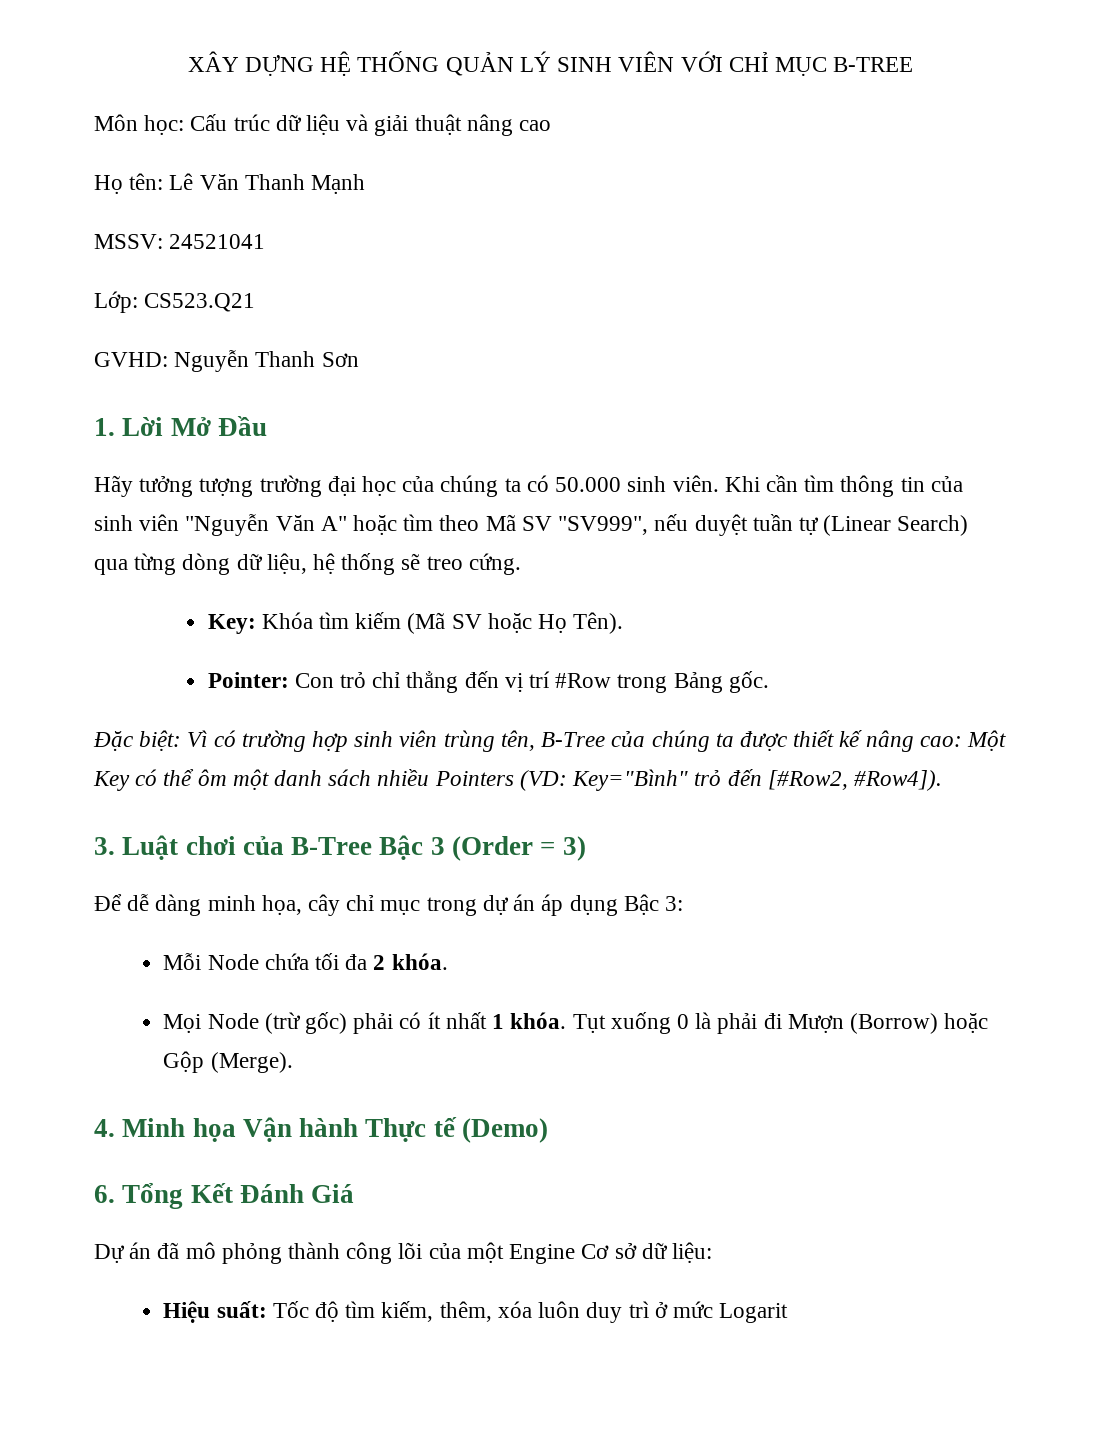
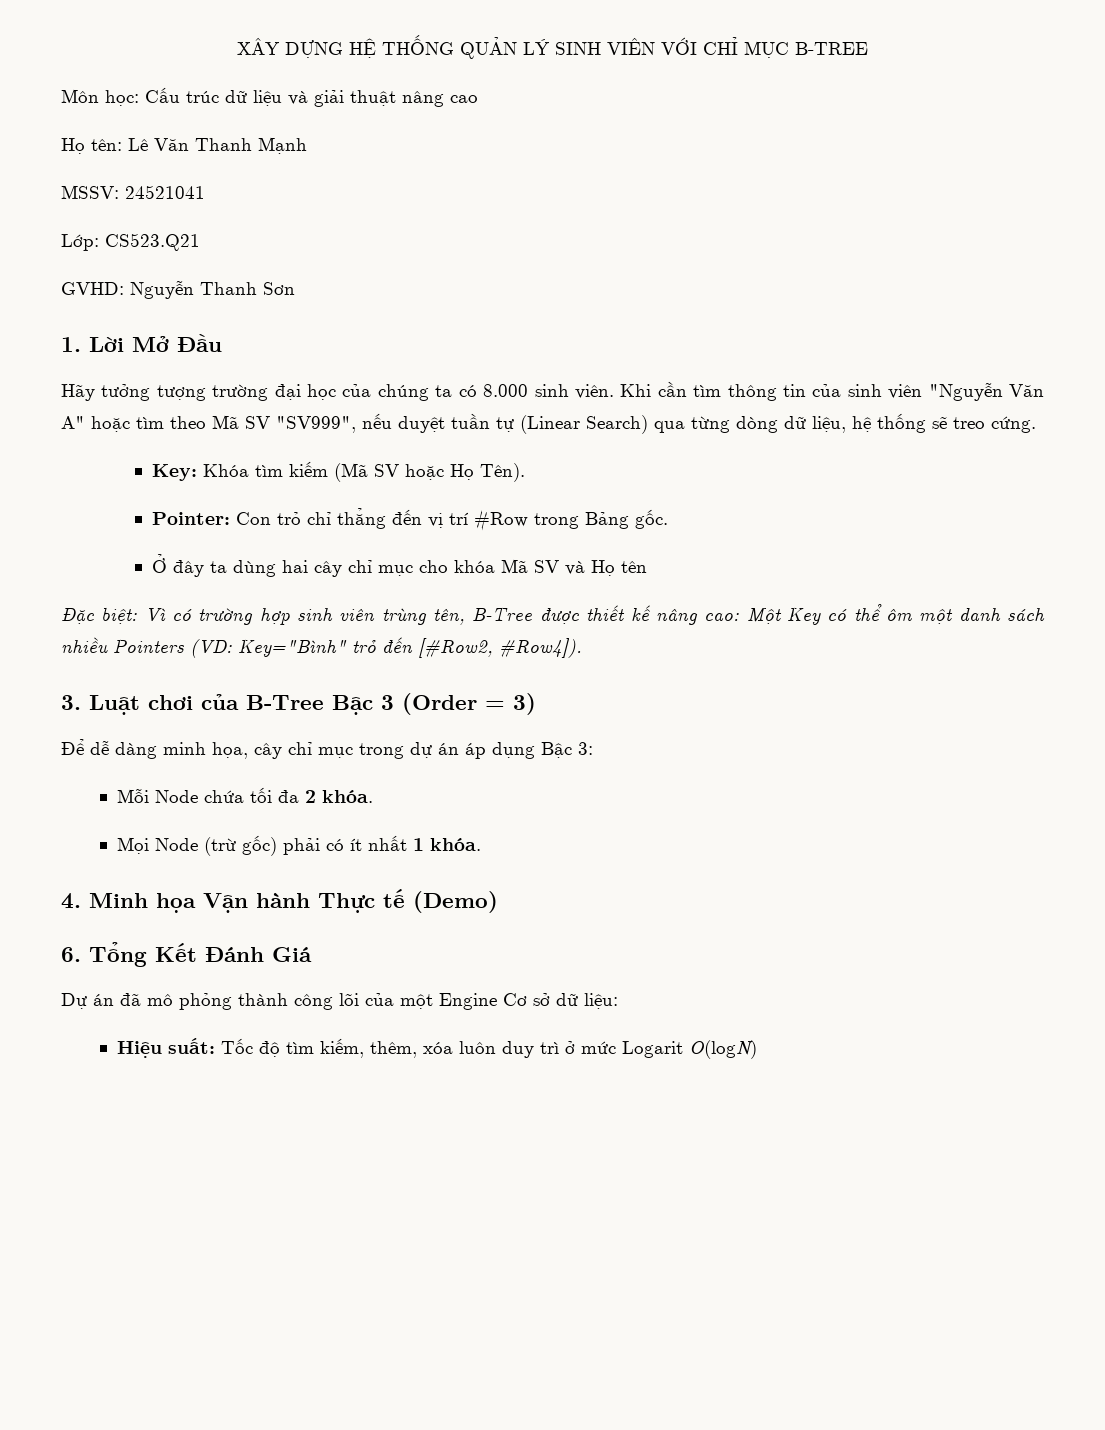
- Hãy tưởng tượng trường đại học của chúng ta có 50.000 sinh viên.
+ Hãy tưởng tượng trường đại học của chúng ta có 8.000 sinh viên.
+ Ở đây ta dùng hai cây chỉ mục cho khóa Mã SV và Họ tên
- Đặc biệt: Vì có trường hợp sinh viên trùng tên, B-Tree của chúng ta được thiết kế nâng cao: Một Key có thể ôm một danh sách nhiều Pointers (VD: Key="Bình" trỏ đến [#Row2, #Row4]).
+ Đặc biệt: Vì có trường hợp sinh viên trùng tên, B-Tree được thiết kế nâng cao: Một Key có thể ôm một danh sách nhiều Pointers (VD: Key="Bình" trỏ đến [#Row2, #Row4]).
- Tụt xuống 0 là phải đi Mượn (Borrow) hoặc Gộp (Merge).
- Hiệu suất: Tốc độ tìm kiếm, thêm, xóa luôn duy trì ở mức Logarit
+ Hiệu suất: Tốc độ tìm kiếm, thêm, xóa luôn duy trì ở mức Logarit O(logN)

